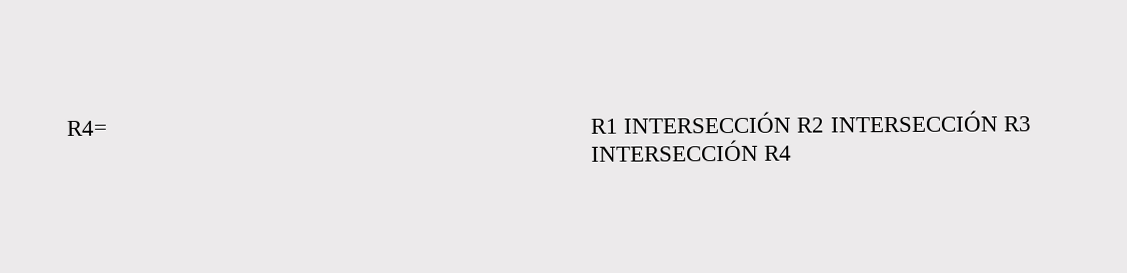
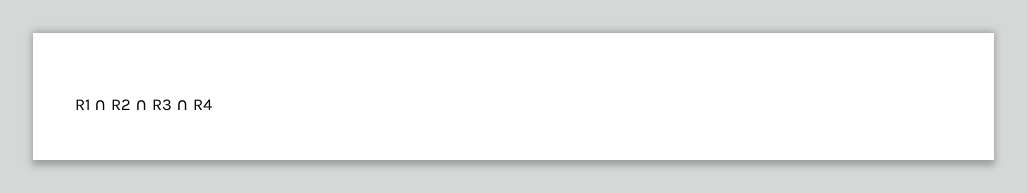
- R4=
- R1 INTERSECCIÓN R2 INTERSECCIÓN R3 INTERSECCIÓN R4
+ R1 ∩ R2 ∩ R3 ∩ R4

